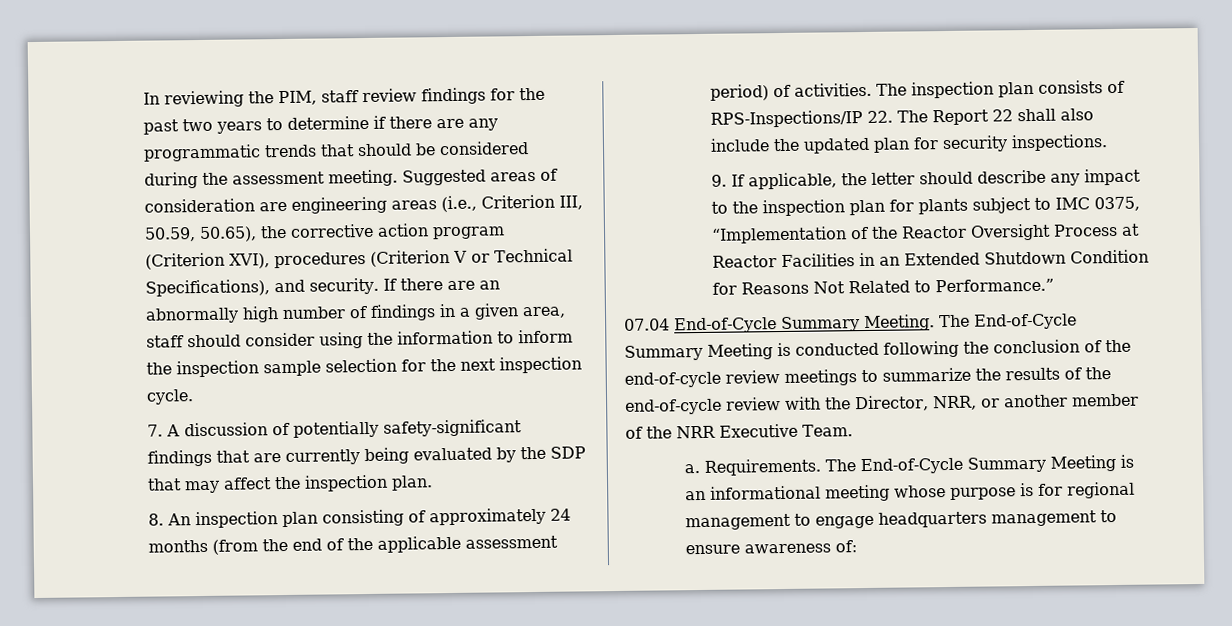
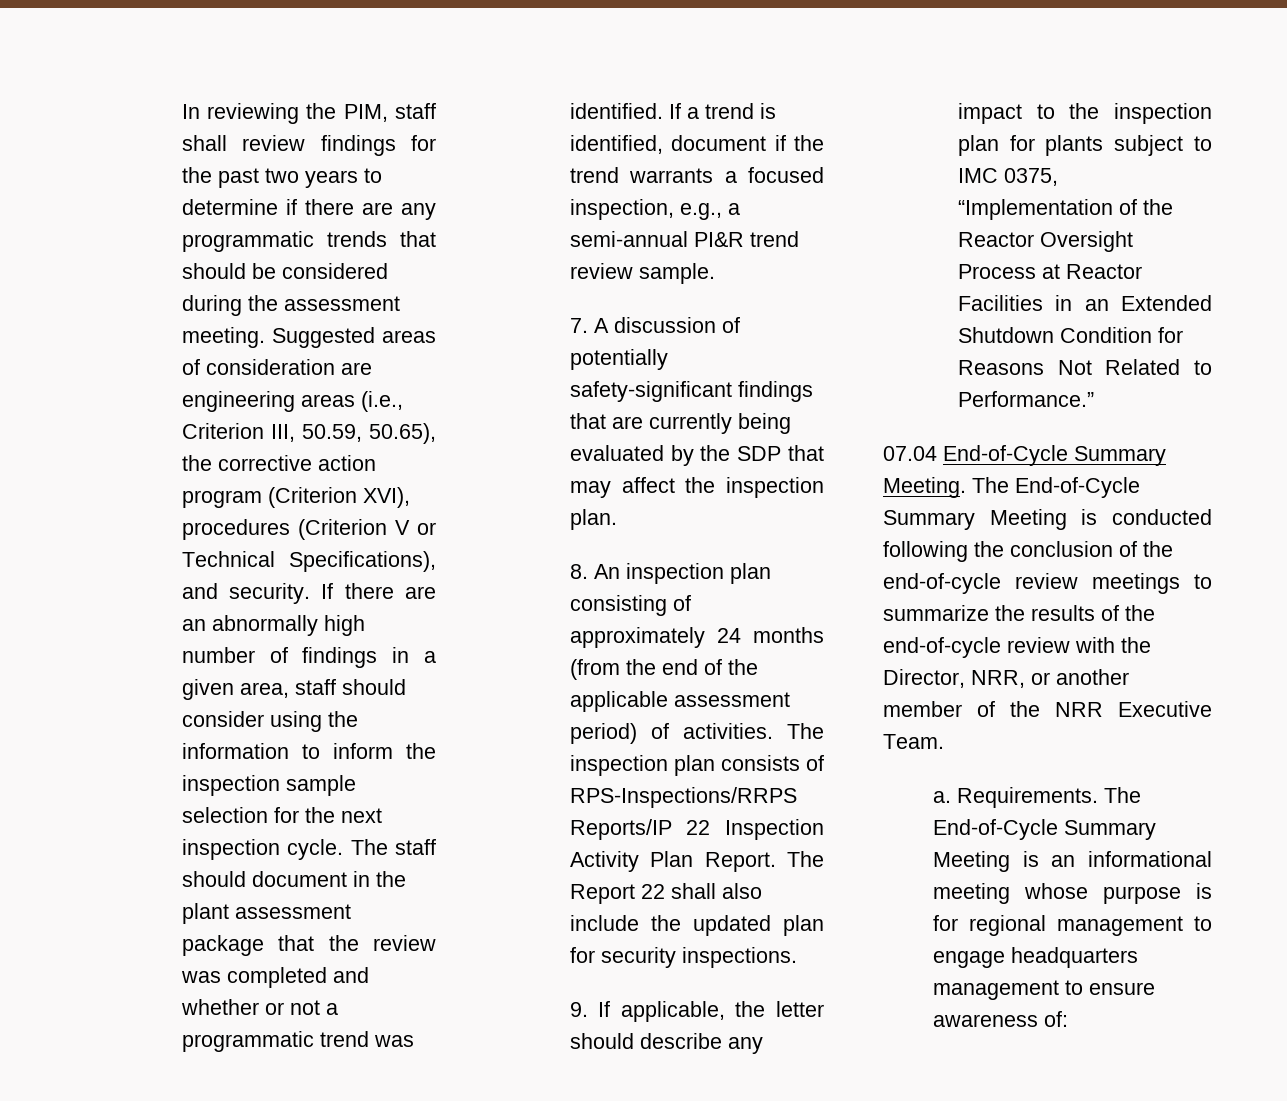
- In reviewing the PIM, staff review findings for the past two years to determine if there are any programmatic trends that should be considered during the assessment meeting.
+ In reviewing the PIM, staff shall review findings for the past two years to determine if there are any programmatic trends that should be considered during the assessment meeting.
+ The staff should document in the plant assessment package that the review was completed and whether or not a programmatic trend was identified. If a trend is identified, document if the trend warrants a focused inspection, e.g., a semi-annual PI&R trend review sample.
- The inspection plan consists of RPS-Inspections/IP 22. The Report 22 shall also include the updated plan for security inspections.
+ The inspection plan consists of RPS-Inspections/RRPS Reports/IP 22 Inspection Activity Plan Report. The Report 22 shall also include the updated plan for security inspections.

